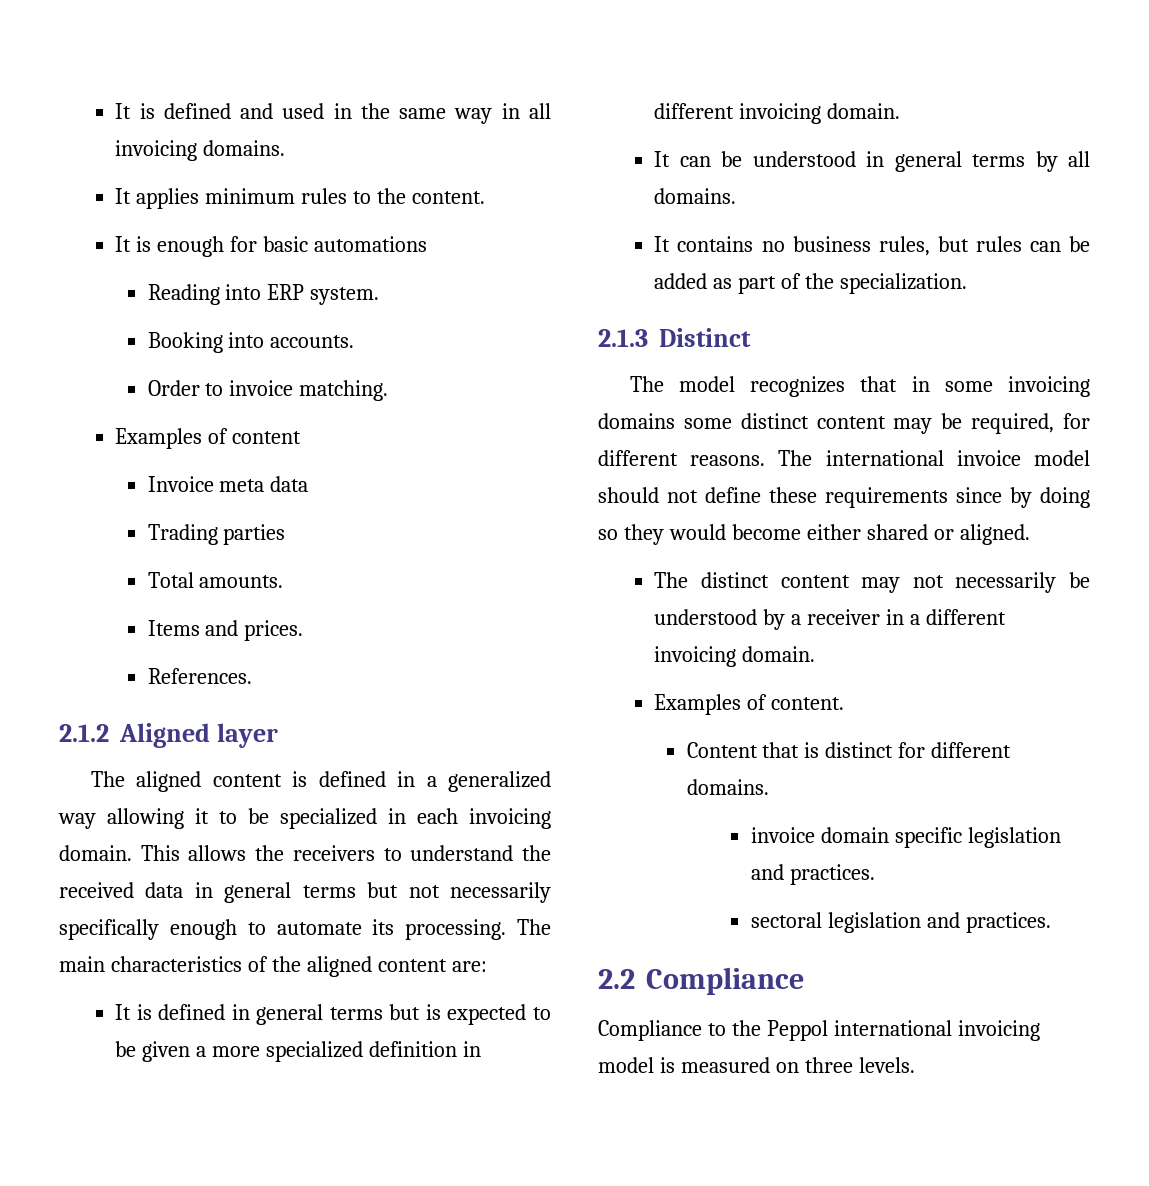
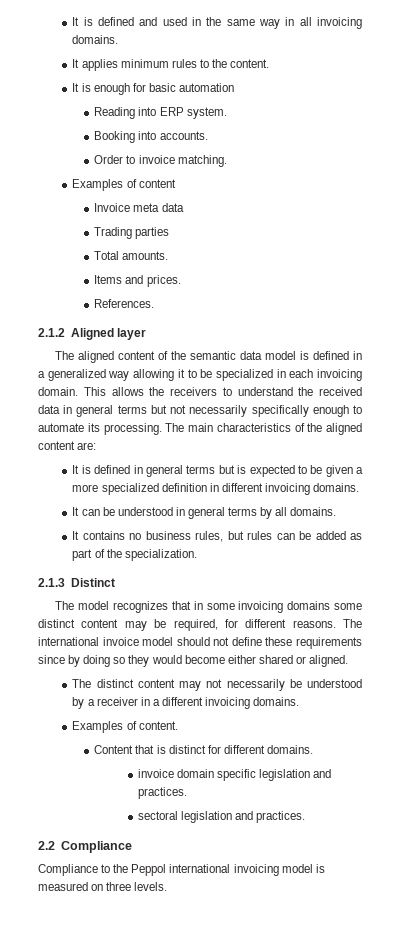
- It is enough for basic automations
+ It is enough for basic automation
- The aligned content is defined in a generalized way allowing it to be specialized in each invoicing domain.
+ The aligned content of the semantic data model is defined in a generalized way allowing it to be specialized in each invoicing domain.
- It is defined in general terms but is expected to be given a more specialized definition in different invoicing domain.
+ It is defined in general terms but is expected to be given a more specialized definition in different invoicing domains.
- The distinct content may not necessarily be understood by a receiver in a different invoicing domain.
+ The distinct content may not necessarily be understood by a receiver in a different invoicing domains.

